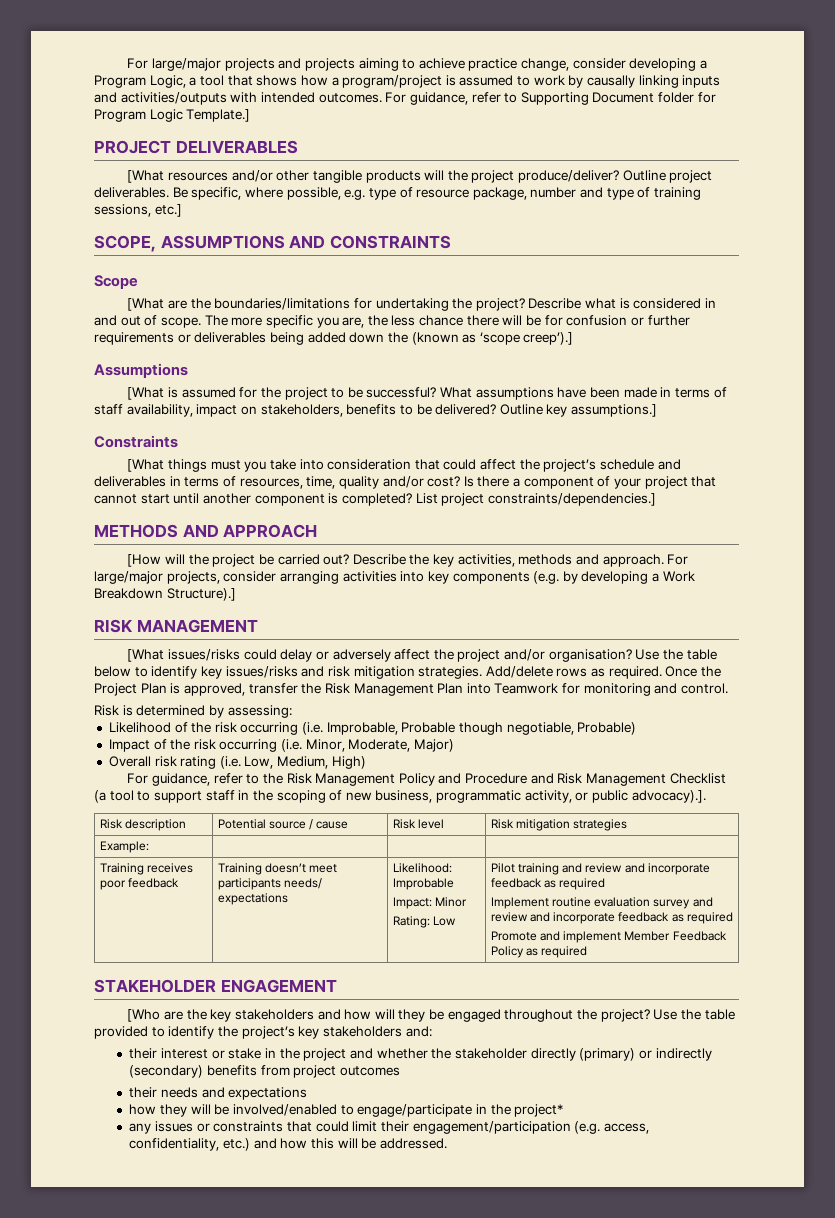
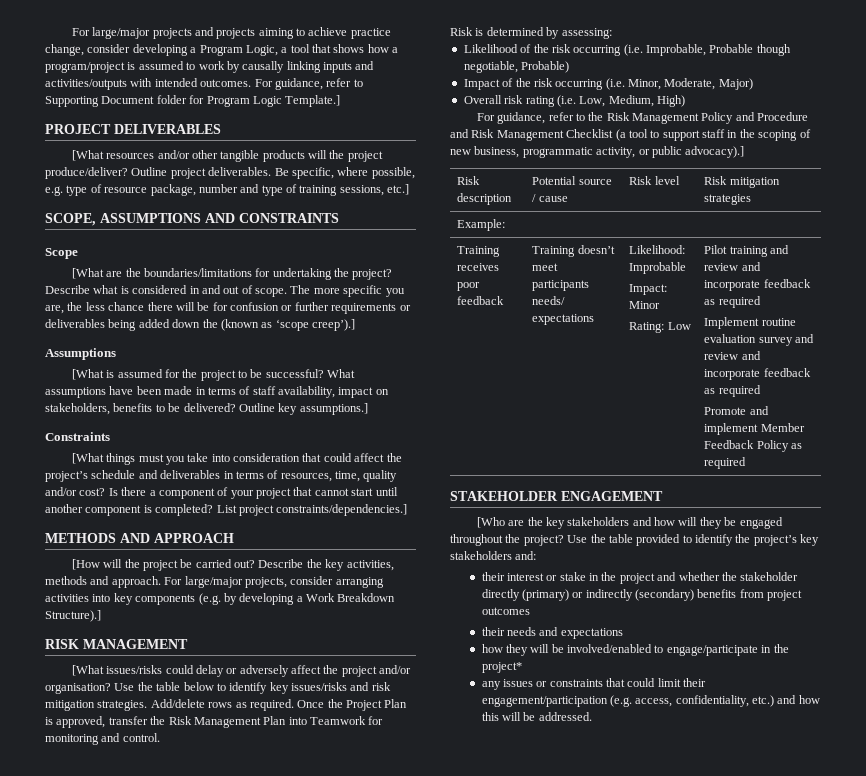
- For guidance, refer to the Risk Management Policy and Procedure and Risk Management Checklist (a tool to support staff in the scoping of new business, programmatic activity, or public advocacy).].
+ For guidance, refer to the Risk Management Policy and Procedure and Risk Management Checklist (a tool to support staff in the scoping of new business, programmatic activity, or public advocacy).]

